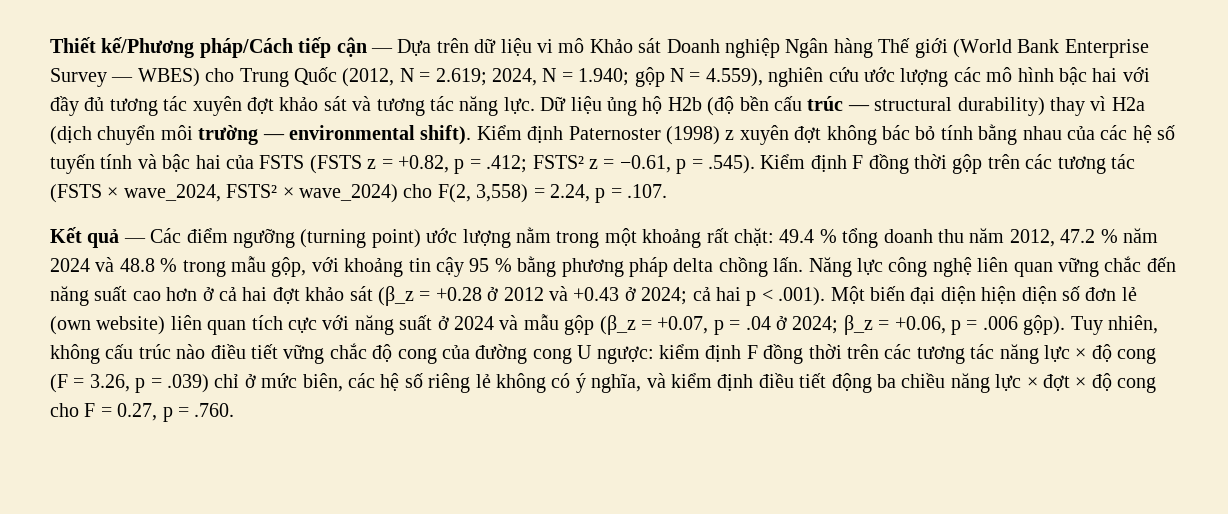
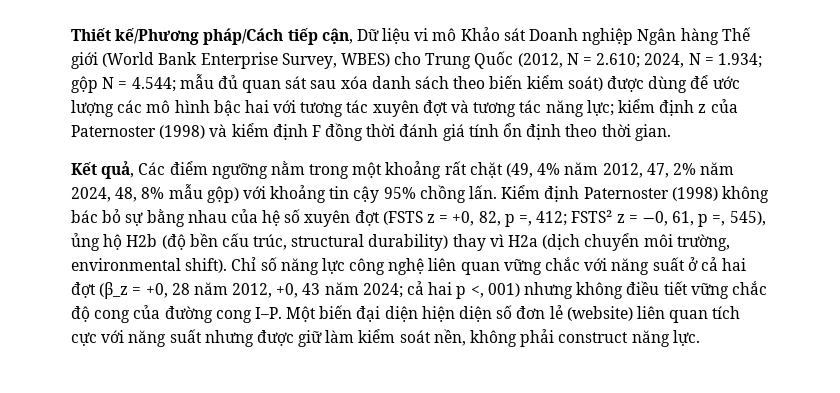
- Thiết kế/Phương pháp/Cách tiếp cận — Dựa trên dữ liệu vi mô Khảo sát Doanh nghiệp Ngân hàng Thế giới (World Bank Enterprise Survey — WBES) cho Trung Quốc (2012, N = 2.619;
+ Thiết kế/Phương pháp/Cách tiếp cận, Dữ liệu vi mô Khảo sát Doanh nghiệp Ngân hàng Thế giới (World Bank Enterprise Survey, WBES) cho Trung Quốc (2012, N = 2.610;
- 2024, N = 1.940;
+ 2024, N = 1.934;
- gộp N = 4.559), nghiên cứu ước lượng các mô hình bậc hai với đầy đủ tương tác xuyên đợt khảo sát và tương tác năng lực. Dữ liệu ủng hộ H2b (độ bền cấu trúc — structural durability) thay vì H2a (dịch chuyển môi trường — environmental shift). Kiểm định Paternoster (1998) z xuyên đợt không bác bỏ tính bằng nhau của các hệ số tuyến tính và bậc hai của FSTS (FSTS z = +0.82, p = .412; FSTS² z = −0.61, p = .545). Kiểm định F đồng thời gộp trên các tương tác (FSTS × wave_2024, FSTS² × wave_2024) cho F(2, 3,558) = 2.24, p = .107.
- Kết quả — Các điểm ngưỡng (turning point) ước lượng nằm trong một khoảng rất chặt: 49.4 % tổng doanh thu năm 2012, 47.2 % năm 2024 và 48.8 % trong mẫu gộp, với khoảng tin cậy 95 % bằng phương pháp delta chồng lấn. Năng lực công nghệ liên quan vững chắc đến năng suất cao hơn ở cả hai đợt khảo sát (β_z = +0.28 ở 2012 và +0.43 ở 2024; cả hai p < .001). Một biến đại diện hiện diện số đơn lẻ (own website) liên quan tích cực với năng suất ở 2024 và mẫu gộp (β_z = +0.07, p = .04 ở 2024; β_z = +0.06, p = .006 gộp). Tuy nhiên, không cấu trúc nào điều tiết vững chắc độ cong của đường cong U ngược: kiểm định F đồng thời trên các tương tác năng lực × độ cong (F = 3.26, p = .039) chỉ ở mức biên, các hệ số riêng lẻ không có ý nghĩa, và kiểm định điều tiết động ba chiều năng lực × đợt × độ cong cho F = 0.27, p = .760.
+ gộp N = 4.544; mẫu đủ quan sát sau xóa danh sách theo biến kiểm soát) được dùng để ước lượng các mô hình bậc hai với tương tác xuyên đợt và tương tác năng lực; kiểm định z của Paternoster (1998) và kiểm định F đồng thời đánh giá tính ổn định theo thời gian.
+ Kết quả, Các điểm ngưỡng nằm trong một khoảng rất chặt (49, 4% năm 2012, 47, 2% năm 2024, 48, 8% mẫu gộp) với khoảng tin cậy 95% chồng lấn. Kiểm định Paternoster (1998) không bác bỏ sự bằng nhau của hệ số xuyên đợt (FSTS z = +0, 82, p =, 412; FSTS² z = −0, 61, p =, 545), ủng hộ H2b (độ bền cấu trúc, structural durability) thay vì H2a (dịch chuyển môi trường, environmental shift). Chỉ số năng lực công nghệ liên quan vững chắc với năng suất ở cả hai đợt (β_z = +0, 28 năm 2012, +0, 43 năm 2024; cả hai p <, 001) nhưng không điều tiết vững chắc độ cong của đường cong I–P. Một biến đại diện hiện diện số đơn lẻ (website) liên quan tích cực với năng suất nhưng được giữ làm kiểm soát nền, không phải construct năng lực.

